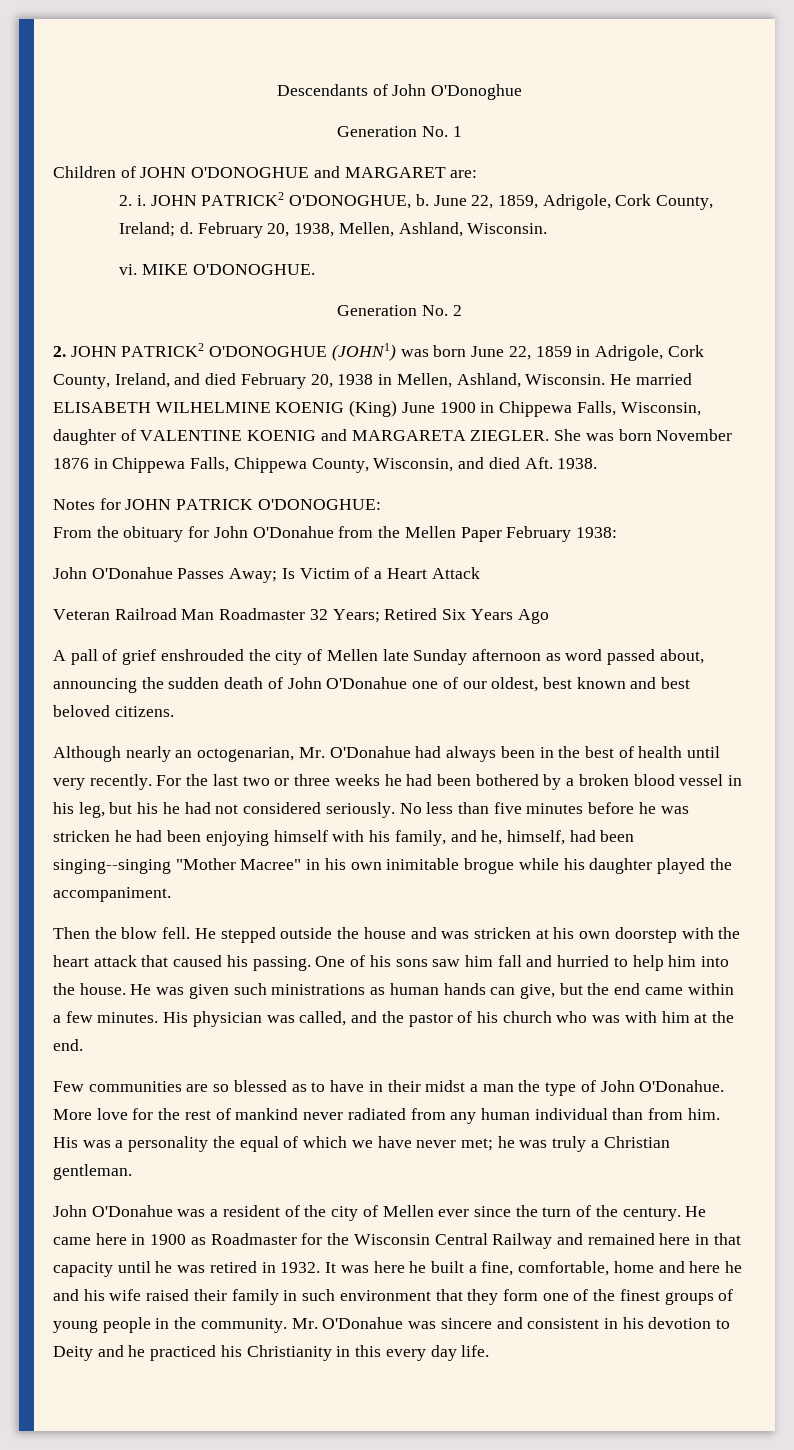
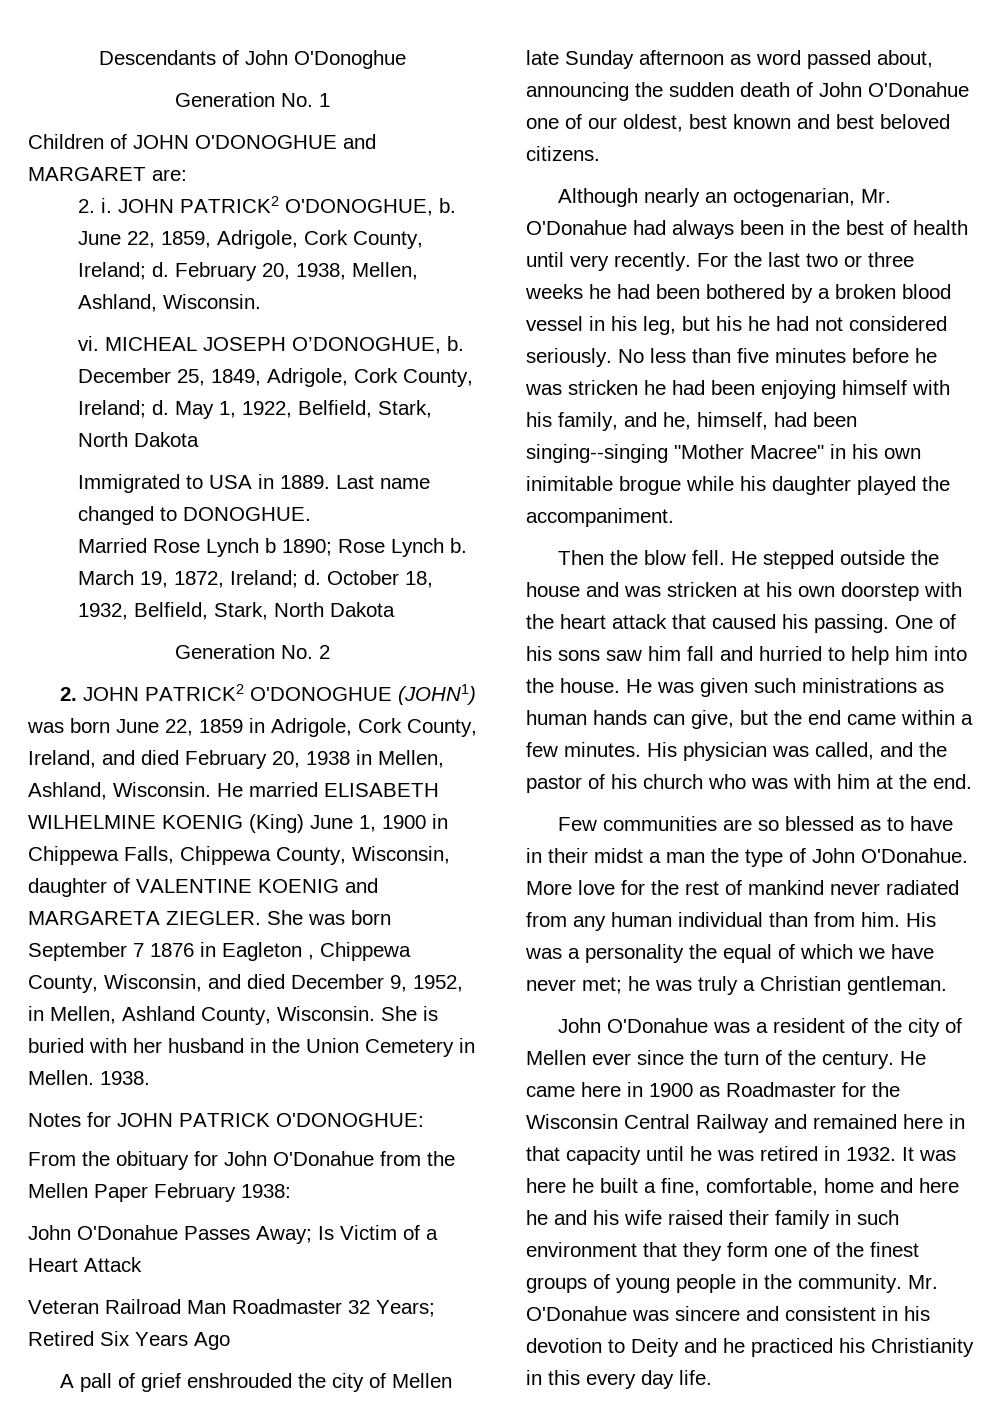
- MIKE O'DONOGHUE.
+ MICHEAL JOSEPH O’DONOGHUE, b. December 25, 1849, Adrigole, Cork County, Ireland; d. May 1, 1922, Belfield, Stark, North Dakota
+ Immigrated to USA in 1889. Last name changed to DONOGHUE.
+ Married Rose Lynch b 1890; Rose Lynch b. March 19, 1872, Ireland; d. October 18, 1932, Belfield, Stark, North Dakota
- He married ELISABETH WILHELMINE KOENIG (King) June 1900 in Chippewa Falls, Wisconsin, daughter of VALENTINE KOENIG and MARGARETA ZIEGLER.
+ He married ELISABETH WILHELMINE KOENIG (King) June 1, 1900 in Chippewa Falls, Chippewa County, Wisconsin, daughter of VALENTINE KOENIG and MARGARETA ZIEGLER.
- She was born November 1876 in Chippewa Falls, Chippewa County, Wisconsin, and died Aft. 1938.
+ She was born September 7 1876 in Eagleton , Chippewa County, Wisconsin, and died December 9, 1952, in Mellen, Ashland County, Wisconsin. She is buried with her husband in the Union Cemetery in Mellen. 1938.

